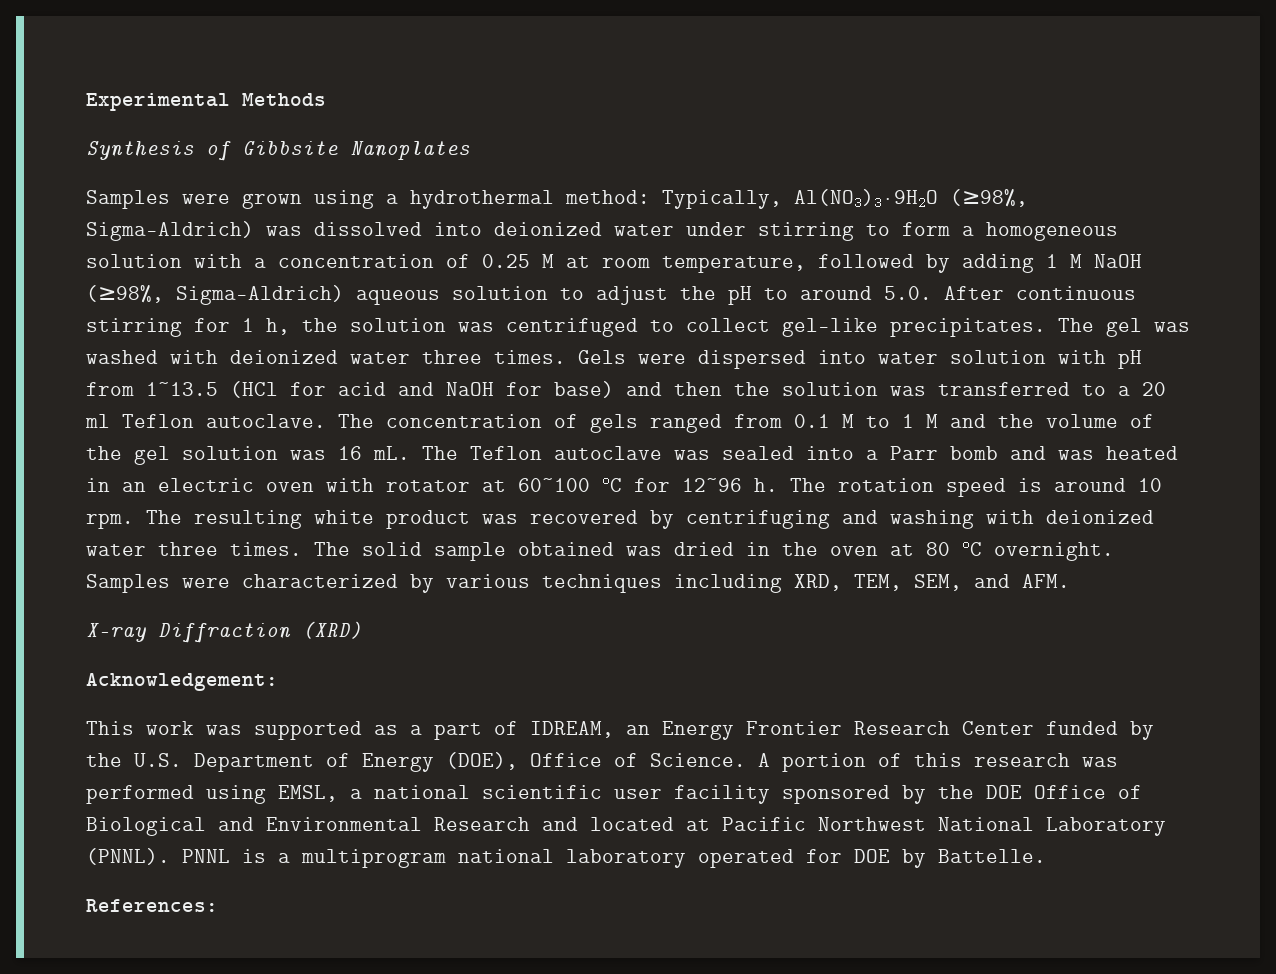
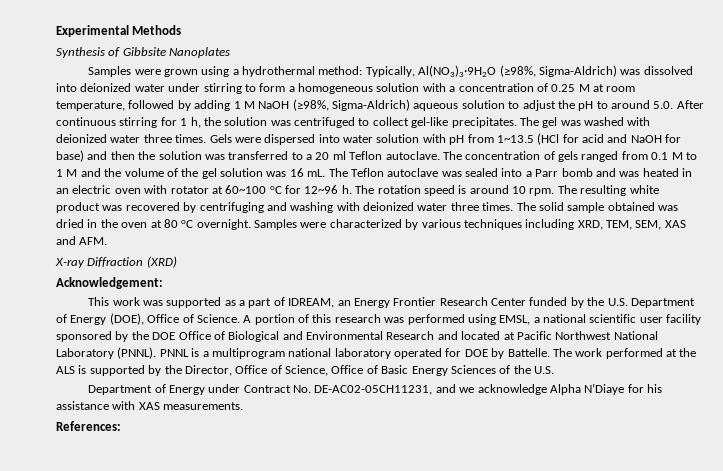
- Samples were characterized by various techniques including XRD, TEM, SEM, and AFM.
+ Samples were characterized by various techniques including XRD, TEM, SEM, XAS and AFM.
+ The work performed at the ALS is supported by the Director, Office of Science, Office of Basic Energy Sciences of the U.S.
+ Department of Energy under Contract No. DE-AC02-05CH11231, and we acknowledge Alpha N’Diaye for his assistance with XAS measurements.

